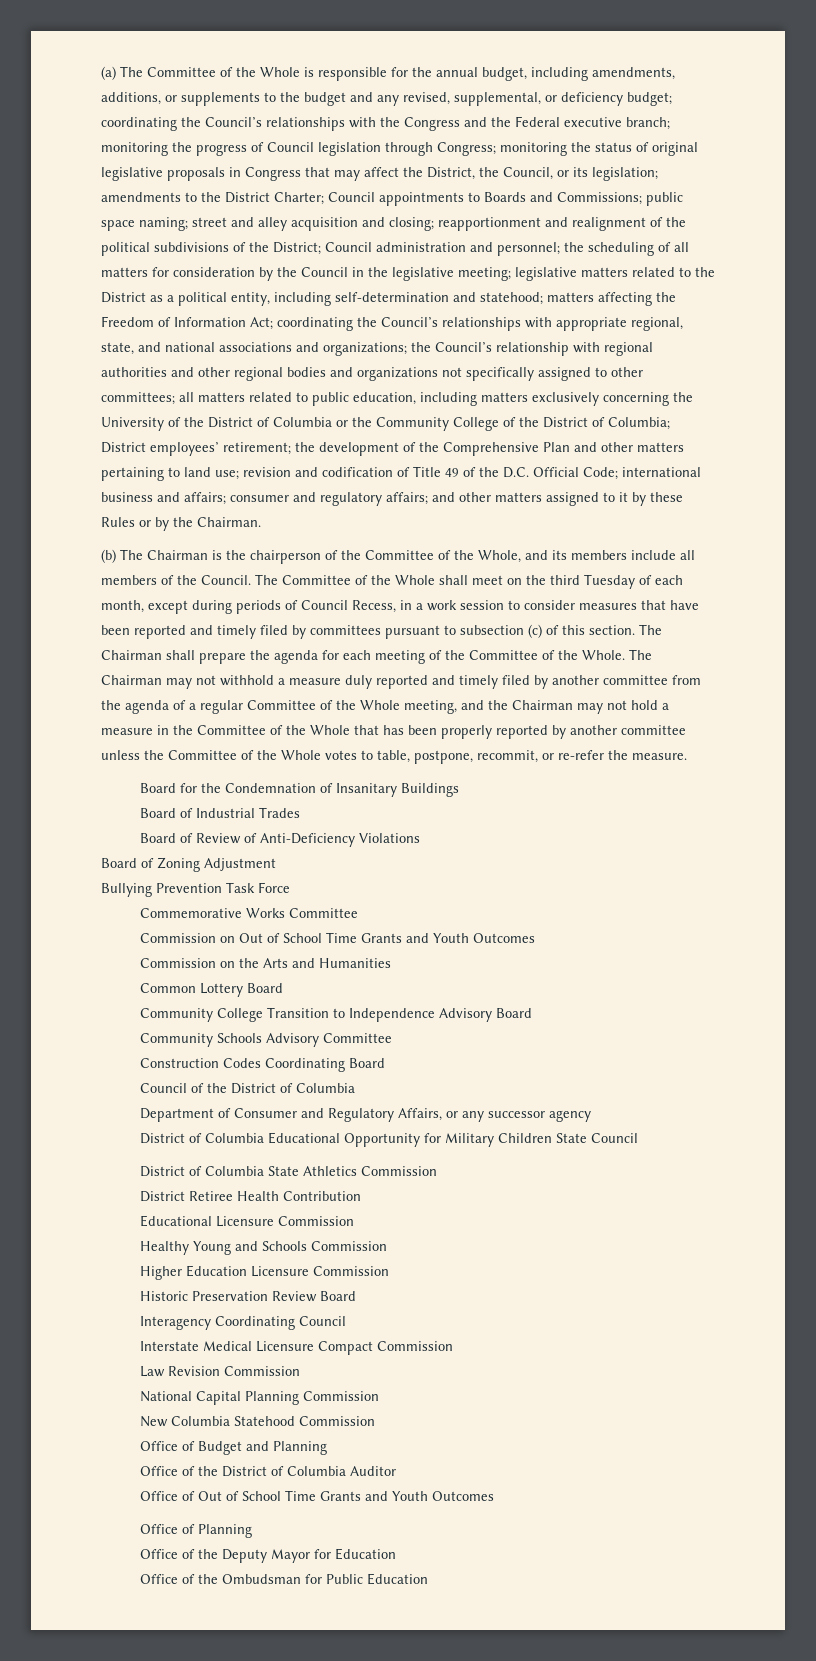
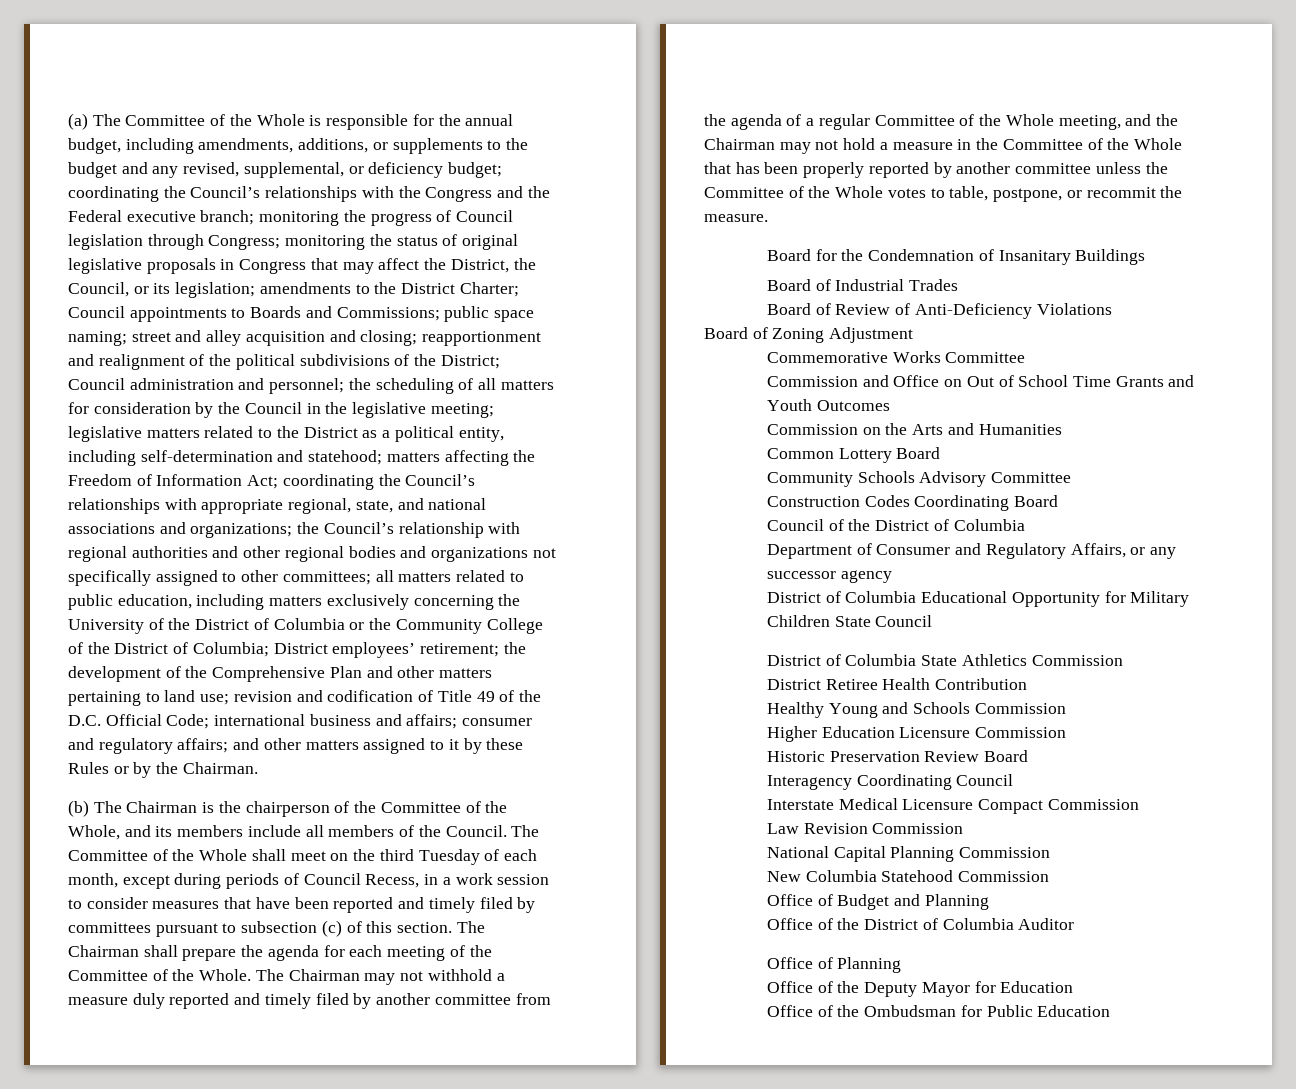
- The Chairman may not withhold a measure duly reported and timely filed by another committee from the agenda of a regular Committee of the Whole meeting, and the Chairman may not hold a measure in the Committee of the Whole that has been properly reported by another committee unless the Committee of the Whole votes to table, postpone, recommit, or re-refer the measure.
+ The Chairman may not withhold a measure duly reported and timely filed by another committee from the agenda of a regular Committee of the Whole meeting, and the Chairman may not hold a measure in the Committee of the Whole that has been properly reported by another committee unless the Committee of the Whole votes to table, postpone, or recommit the measure.
- Bullying Prevention Task Force
- Commission on Out of School Time Grants and Youth Outcomes
+ Commission and Office on Out of School Time Grants and Youth Outcomes
- Community College Transition to Independence Advisory Board
- Educational Licensure Commission
- Office of Out of School Time Grants and Youth Outcomes

